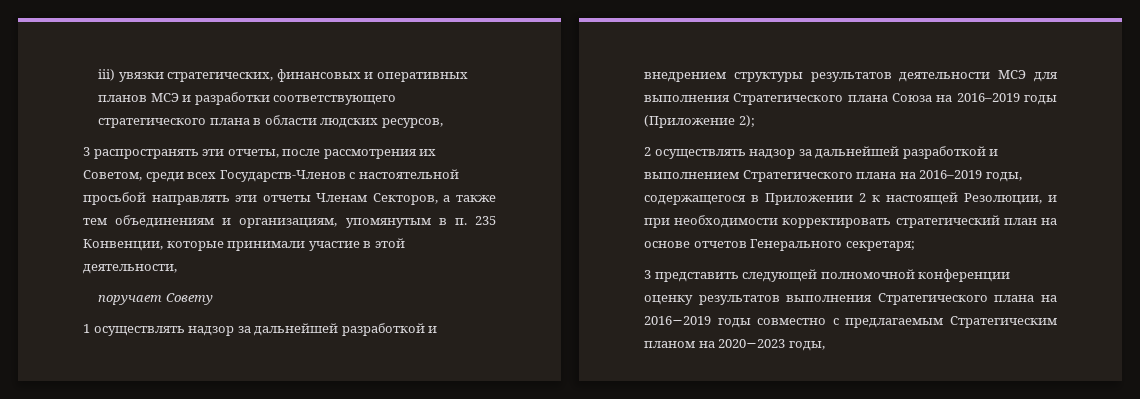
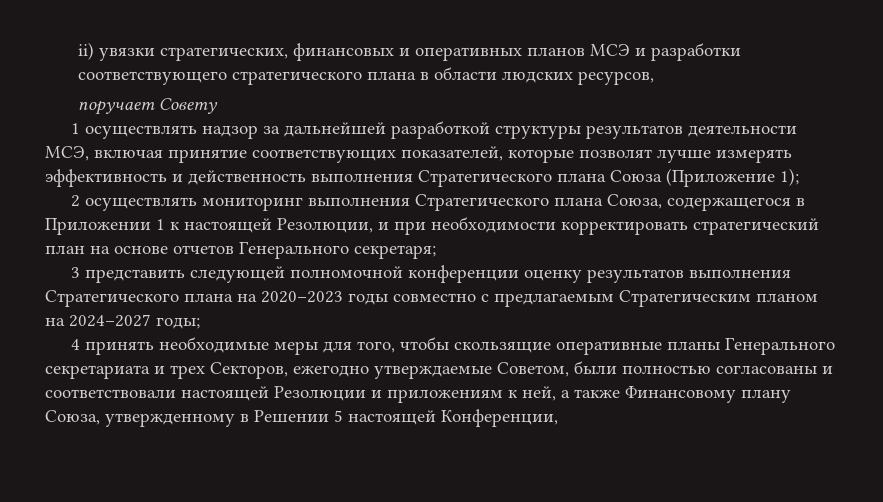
- iii) увязки стратегических, финансовых и оперативных планов МСЭ и разработки соответствующего стратегического плана в области людских ресурсов,
+ ii) увязки стратегических, финансовых и оперативных планов МСЭ и разработки соответствующего стратегического плана в области людских ресурсов,
- 3 распространять эти отчеты, после рассмотрения их Советом, среди всех Государств-Членов с настоятельной просьбой направлять эти отчеты Членам Секторов, а также тем объединениям и организациям, упомянутым в п. 235 Конвенции, которые принимали участие в этой деятельности,
- 1 осуществлять надзор за дальнейшей разработкой и внедрением структуры результатов деятельности МСЭ для выполнения Стратегического плана Союза на 2016–2019 годы (Приложение 2);
- 2 осуществлять надзор за дальнейшей разработкой и выполнением Стратегического плана на 2016–2019 годы, содержащегося в Приложении 2 к настоящей Резолюции, и при необходимости корректировать стратегический план на основе отчетов Генерального секретаря;
+ 1 осуществлять надзор за дальнейшей разработкой структуры результатов деятельности МСЭ, включая принятие соответствующих показателей, которые позволят лучше измерять эффективность и действенность выполнения Стратегического плана Союза (Приложение 1);
+ 2 осуществлять мониторинг выполнения Стратегического плана Союза, содержащегося в Приложении 1 к настоящей Резолюции, и при необходимости корректировать стратегический план на основе отчетов Генерального секретаря;
- 3 представить следующей полномочной конференции оценку результатов выполнения Стратегического плана на 2016−2019 годы совместно с предлагаемым Стратегическим планом на 2020−2023 годы,
+ 3 представить следующей полномочной конференции оценку результатов выполнения Стратегического плана на 2020–2023 годы совместно с предлагаемым Стратегическим планом на 2024–2027 годы;
+ 4 принять необходимые меры для того, чтобы скользящие оперативные планы Генерального секретариата и трех Секторов, ежегодно утверждаемые Советом, были полностью согласованы и соответствовали настоящей Резолюции и приложениям к ней, а также Финансовому плану Союза, утвержденному в Решении 5 настоящей Конференции,

